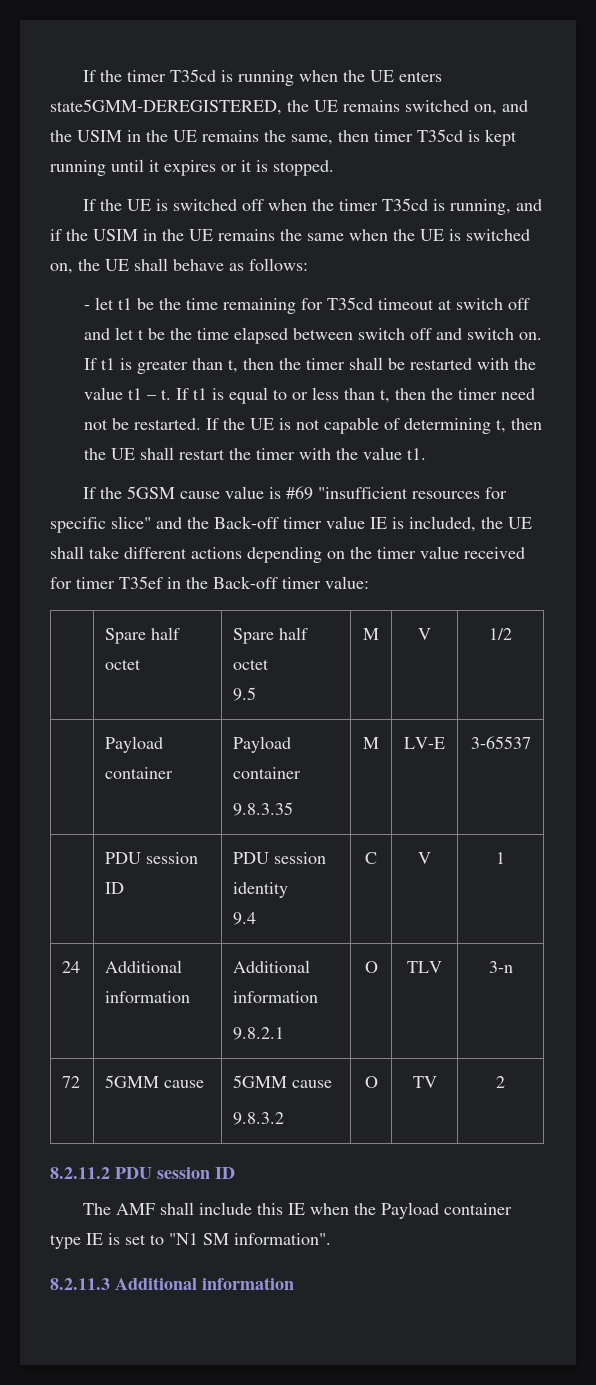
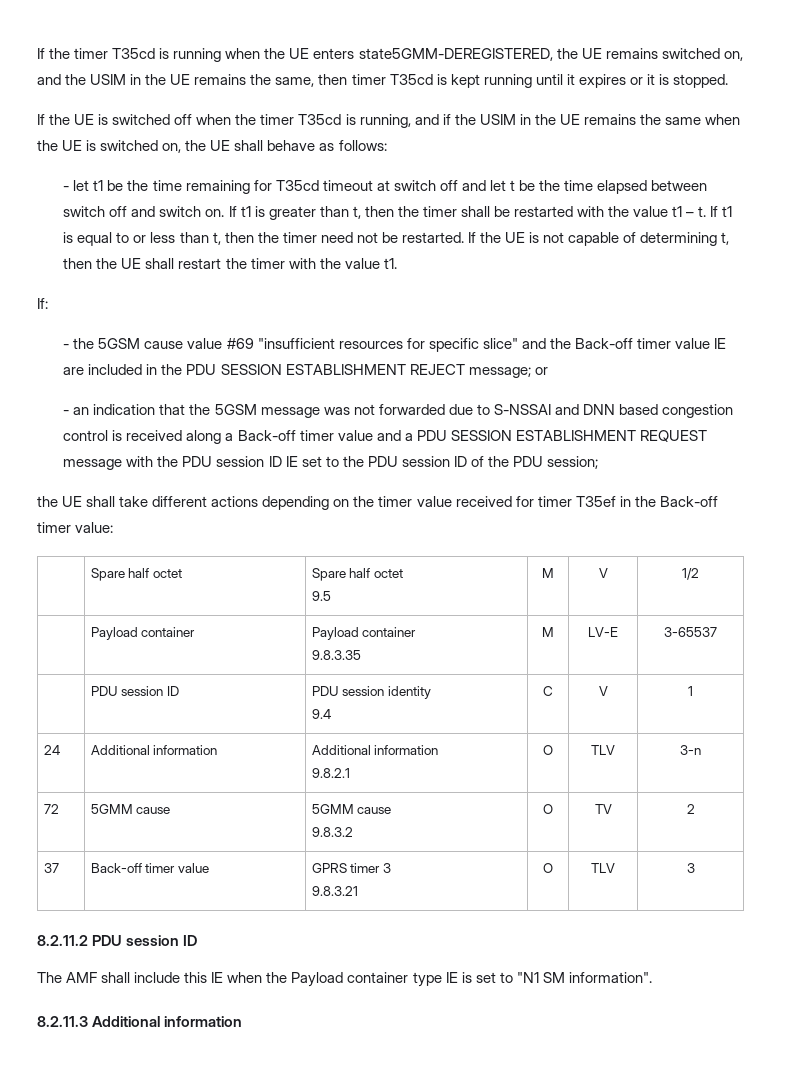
- If the 5GSM cause value is #69 "insufficient resources for specific slice" and the Back-off timer value IE is included, the UE shall take different actions depending on the timer value received for timer T35ef in the Back-off timer value:
+ If:
+ - the 5GSM cause value #69 "insufficient resources for specific slice" and the Back-off timer value IE are included in the PDU SESSION ESTABLISHMENT REJECT message; or
+ - an indication that the 5GSM message was not forwarded due to S-NSSAI and DNN based congestion control is received along a Back-off timer value and a PDU SESSION ESTABLISHMENT REQUEST message with the PDU session ID IE set to the PDU session ID of the PDU session;
+ the UE shall take different actions depending on the timer value received for timer T35ef in the Back-off timer value:
+ 37 | Back-off timer value | GPRS timer 3
+ 9.8.3.21 | O | TLV | 3

